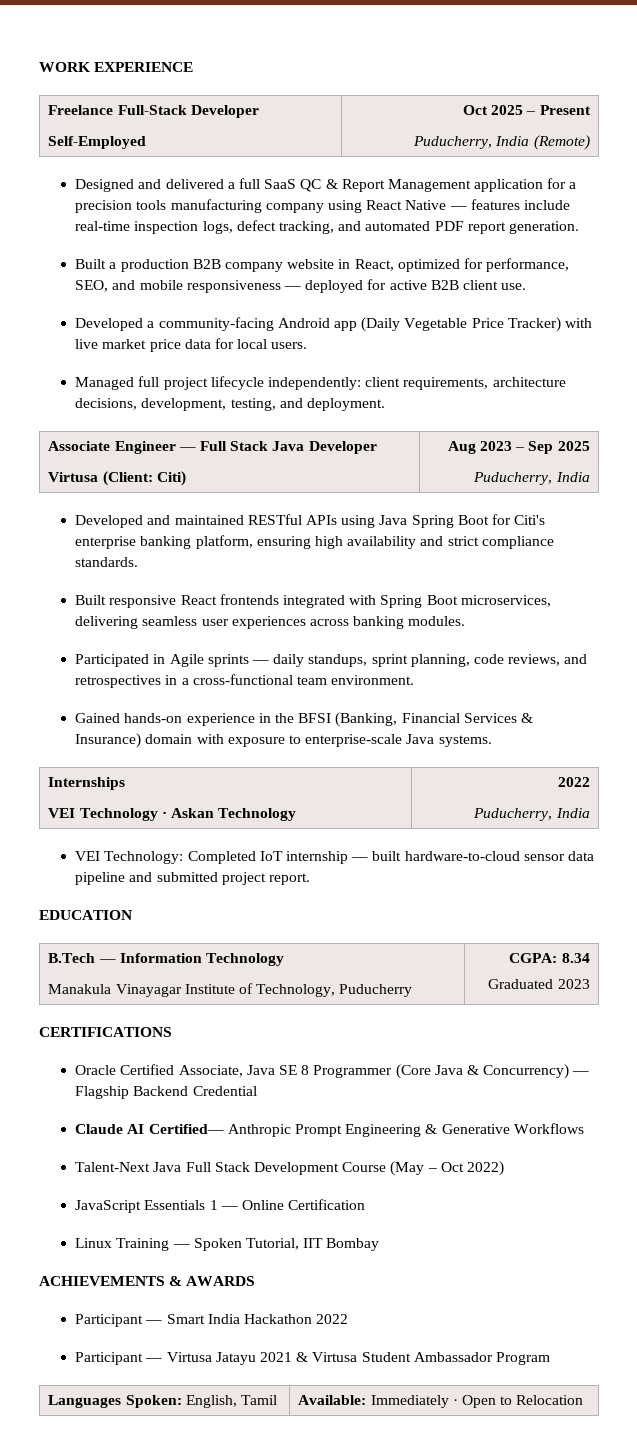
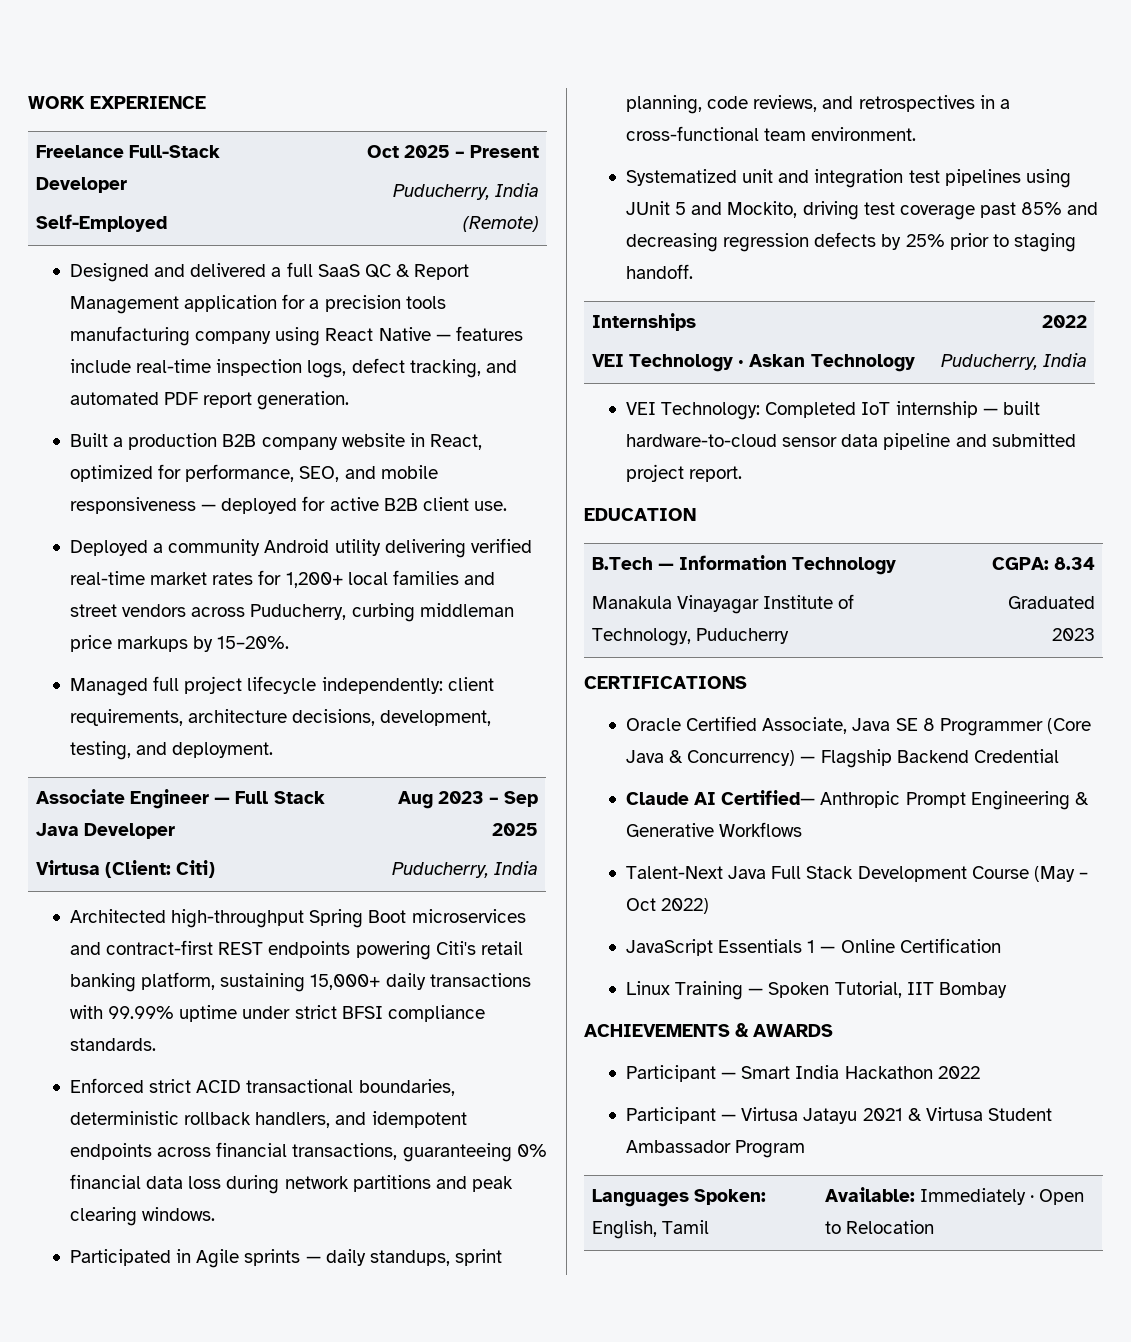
- Developed a community-facing Android app (Daily Vegetable Price Tracker) with live market price data for local users.
+ Deployed a community Android utility delivering verified real-time market rates for 1,200+ local families and street vendors across Puducherry, curbing middleman price markups by 15–20%.
- Developed and maintained RESTful APIs using Java Spring Boot for Citi's enterprise banking platform, ensuring high availability and strict compliance standards.
- Built responsive React frontends integrated with Spring Boot microservices, delivering seamless user experiences across banking modules.
+ Architected high-throughput Spring Boot microservices and contract-first REST endpoints powering Citi's retail banking platform, sustaining 15,000+ daily transactions with 99.99% uptime under strict BFSI compliance standards.
+ Enforced strict ACID transactional boundaries, deterministic rollback handlers, and idempotent endpoints across financial transactions, guaranteeing 0% financial data loss during network partitions and peak clearing windows.
- Gained hands-on experience in the BFSI (Banking, Financial Services & Insurance) domain with exposure to enterprise-scale Java systems.
+ Systematized unit and integration test pipelines using JUnit 5 and Mockito, driving test coverage past 85% and decreasing regression defects by 25% prior to staging handoff.

